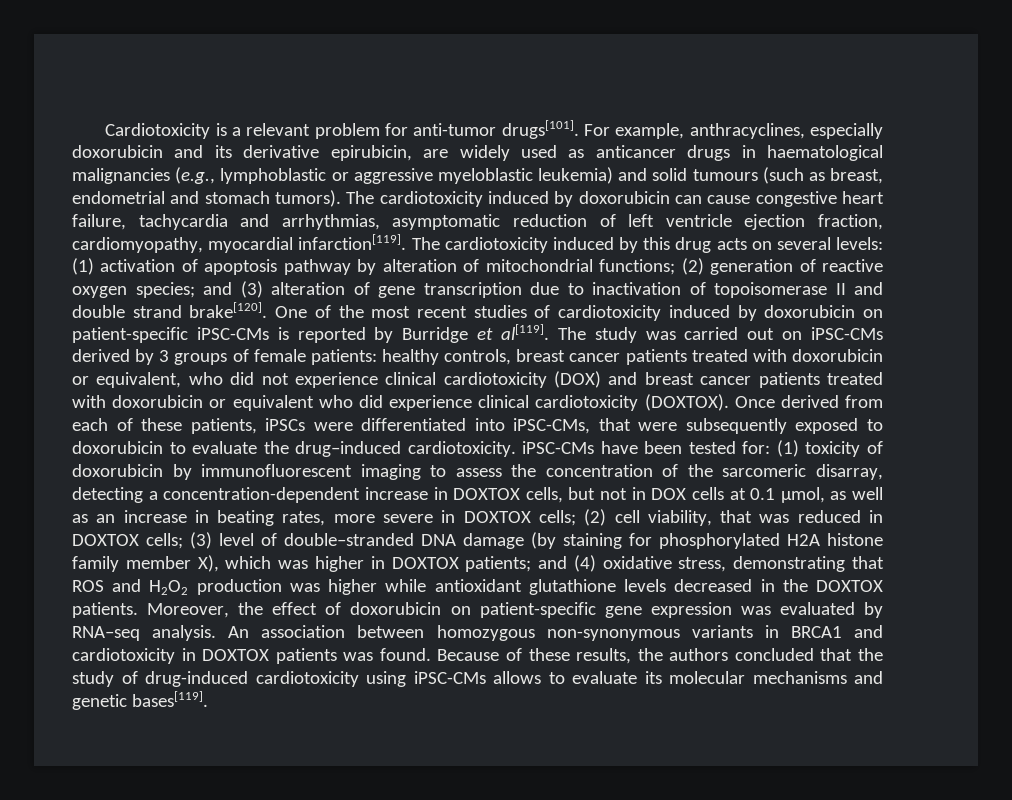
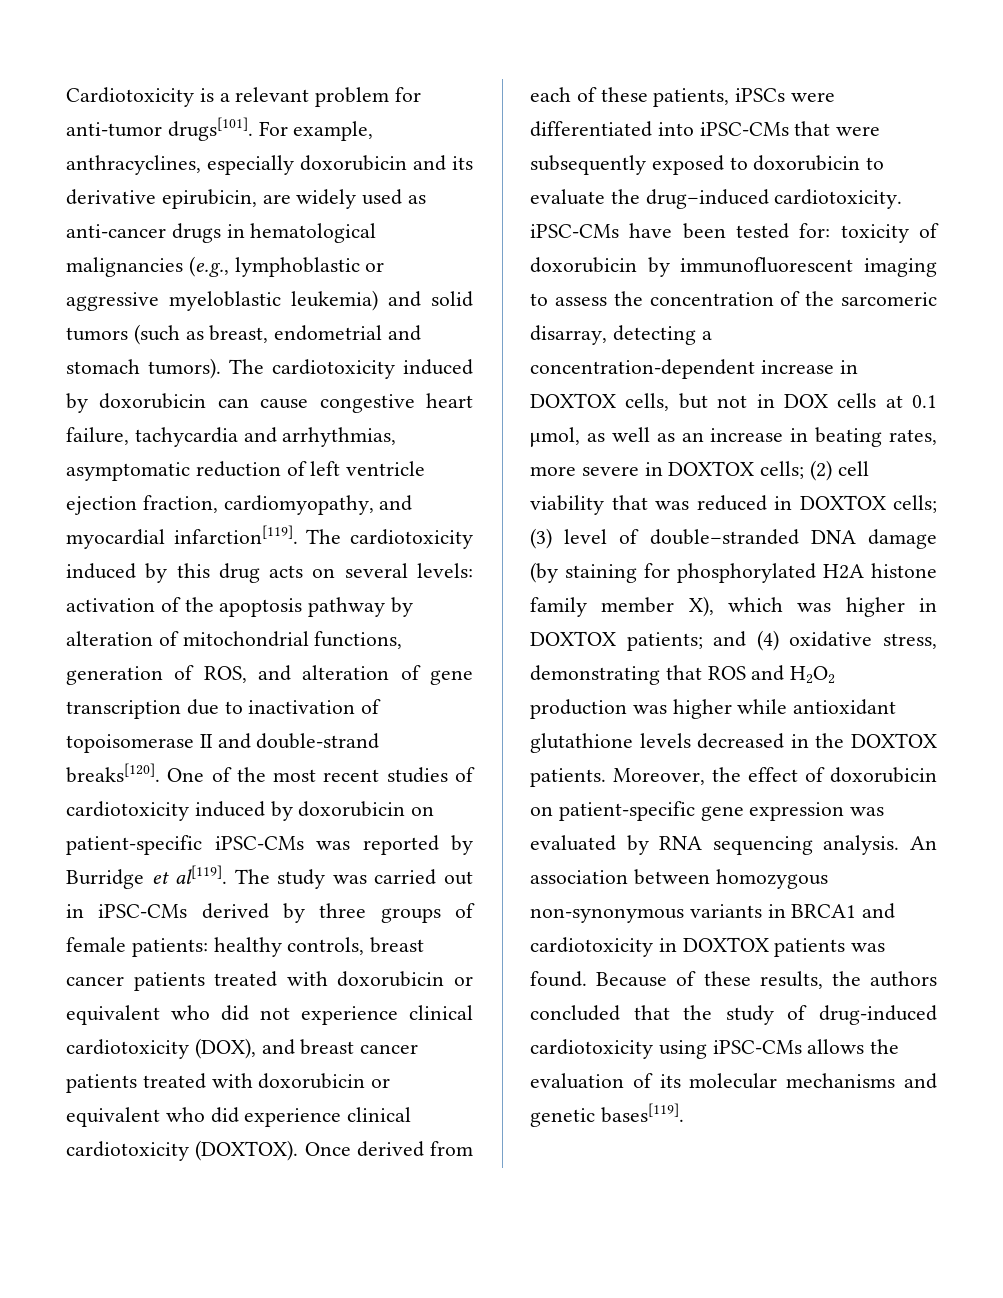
- For example, anthracyclines, especially doxorubicin and its derivative epirubicin, are widely used as anticancer drugs in haematological malignancies (e.g., lymphoblastic or aggressive myeloblastic leukemia) and solid tumours (such as breast, endometrial and stomach tumors).
+ For example, anthracyclines, especially doxorubicin and its derivative epirubicin, are widely used as anti-cancer drugs in hematological malignancies (e.g., lymphoblastic or aggressive myeloblastic leukemia) and solid tumors (such as breast, endometrial and stomach tumors).
- The cardiotoxicity induced by doxorubicin can cause congestive heart failure, tachycardia and arrhythmias, asymptomatic reduction of left ventricle ejection fraction, cardiomyopathy, myocardial infarction[119].
+ The cardiotoxicity induced by doxorubicin can cause congestive heart failure, tachycardia and arrhythmias, asymptomatic reduction of left ventricle ejection fraction, cardiomyopathy, and myocardial infarction[119].
- The cardiotoxicity induced by this drug acts on several levels: (1) activation of apoptosis pathway by alteration of mitochondrial functions; (2) generation of reactive oxygen species; and (3) alteration of gene transcription due to inactivation of topoisomerase II and double strand brake[120].
+ The cardiotoxicity induced by this drug acts on several levels: activation of the apoptosis pathway by alteration of mitochondrial functions, generation of ROS, and alteration of gene transcription due to inactivation of topoisomerase II and double-strand breaks[120].
- One of the most recent studies of cardiotoxicity induced by doxorubicin on patient-specific iPSC-CMs is reported by Burridge et al[119].
+ One of the most recent studies of cardiotoxicity induced by doxorubicin on patient-specific iPSC-CMs was reported by Burridge et al[119].
- The study was carried out on iPSC-CMs derived by 3 groups of female patients: healthy controls, breast cancer patients treated with doxorubicin or equivalent, who did not experience clinical cardiotoxicity (DOX) and breast cancer patients treated with doxorubicin or equivalent who did experience clinical cardiotoxicity (DOXTOX).
+ The study was carried out in iPSC-CMs derived by three groups of female patients: healthy controls, breast cancer patients treated with doxorubicin or equivalent who did not experience clinical cardiotoxicity (DOX), and breast cancer patients treated with doxorubicin or equivalent who did experience clinical cardiotoxicity (DOXTOX).
- Once derived from each of these patients, iPSCs were differentiated into iPSC-CMs, that were subsequently exposed to doxorubicin to evaluate the drug–induced cardiotoxicity. iPSC-CMs have been tested for:
+ Once derived from each of these patients, iPSCs were differentiated into iPSC-CMs that were subsequently exposed to doxorubicin to evaluate the drug–induced cardiotoxicity. iPSC-CMs have been tested for:
- (1) toxicity of doxorubicin by immunofluorescent imaging to assess the concentration of the sarcomeric disarray, detecting a concentration-dependent increase in DOXTOX cells, but not in DOX cells at 0.1 μmol, as well as an increase in beating rates, more severe in DOXTOX cells;
+ toxicity of doxorubicin by immunofluorescent imaging to assess the concentration of the sarcomeric disarray, detecting a concentration-dependent increase in DOXTOX cells, but not in DOX cells at 0.1 μmol, as well as an increase in beating rates, more severe in DOXTOX cells;
- (2) cell viability, that was reduced in DOXTOX cells;
+ (2) cell viability that was reduced in DOXTOX cells;
- Moreover, the effect of doxorubicin on patient-specific gene expression was evaluated by RNA–seq analysis.
+ Moreover, the effect of doxorubicin on patient-specific gene expression was evaluated by RNA sequencing analysis.
- Because of these results, the authors concluded that the study of drug-induced cardiotoxicity using iPSC-CMs allows to evaluate its molecular mechanisms and genetic bases[119].
+ Because of these results, the authors concluded that the study of drug-induced cardiotoxicity using iPSC-CMs allows the evaluation of its molecular mechanisms and genetic bases[119].

